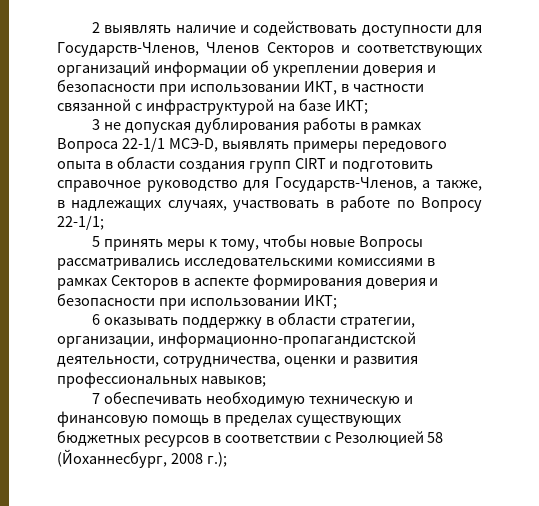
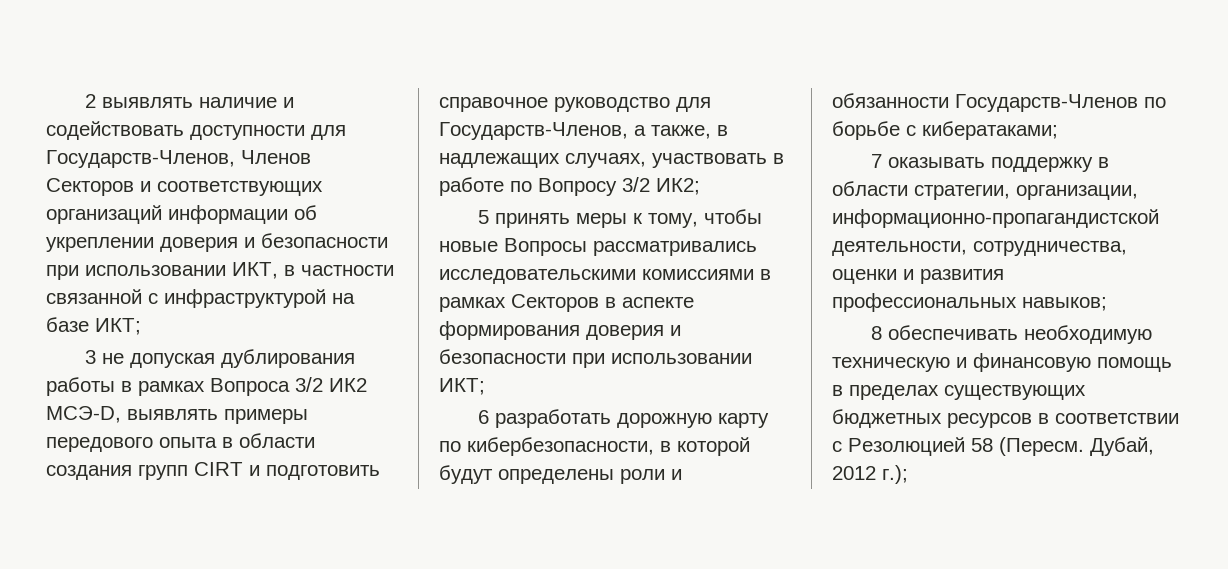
- 3 не допуская дублирования работы в рамках Вопроса 22-1/1 МСЭ-D, выявлять примеры передового опыта в области создания групп CIRT и подготовить справочное руководство для Государств-Членов, а также, в надлежащих случаях, участвовать в работе по Вопросу 22-1/1;
+ 3 не допуская дублирования работы в рамках Вопроса 3/2 ИК2 МСЭ-D, выявлять примеры передового опыта в области создания групп CIRT и подготовить справочное руководство для Государств-Членов, а также, в надлежащих случаях, участвовать в работе по Вопросу 3/2 ИК2;
- 6 оказывать поддержку в области стратегии, организации, информационно-пропагандистской деятельности, сотрудничества, оценки и развития профессиональных навыков;
+ 6 разработать дорожную карту по кибербезопасности, в которой будут определены роли и обязанности Государств-Членов по борьбе с кибератаками;
+ 7 оказывать поддержку в области стратегии, организации, информационно-пропагандистской деятельности, сотрудничества, оценки и развития профессиональных навыков;
- 7 обеспечивать необходимую техническую и финансовую помощь в пределах существующих бюджетных ресурсов в соответствии с Резолюцией 58 (Йоханнесбург, 2008 г.);
+ 8 обеспечивать необходимую техническую и финансовую помощь в пределах существующих бюджетных ресурсов в соответствии с Резолюцией 58 (Пересм. Дубай, 2012 г.);

